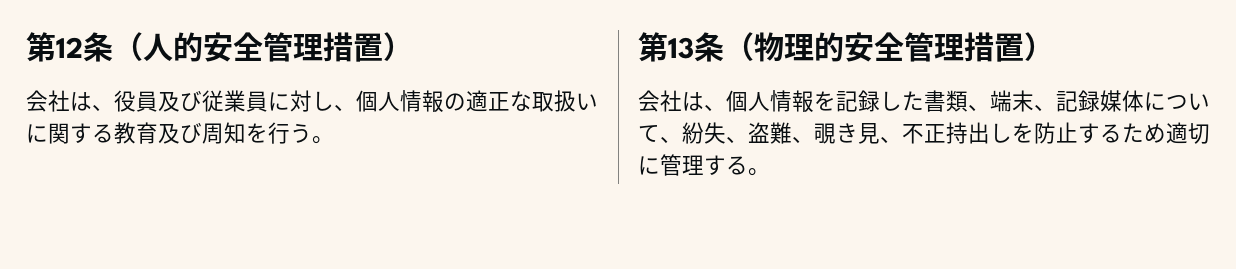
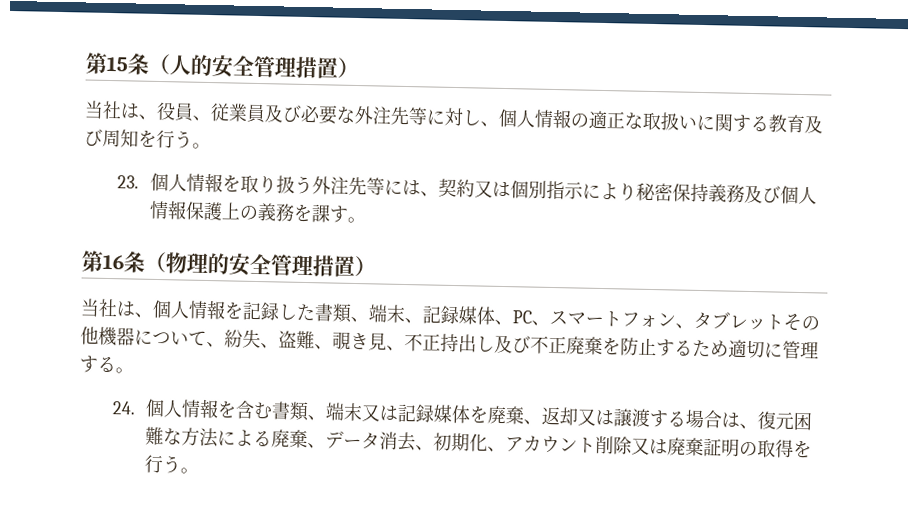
- 第12条（人的安全管理措置）
+ 第15条（人的安全管理措置）
- 会社は、役員及び従業員に対し、個人情報の適正な取扱いに関する教育及び周知を行う。
+ 当社は、役員、従業員及び必要な外注先等に対し、個人情報の適正な取扱いに関する教育及び周知を行う。
- 第13条（物理的安全管理措置）
+ 23.個人情報を取り扱う外注先等には、契約又は個別指示により秘密保持義務及び個人情報保護上の義務を課す。
+ 第16条（物理的安全管理措置）
- 会社は、個人情報を記録した書類、端末、記録媒体について、紛失、盗難、覗き見、不正持出しを防止するため適切に管理する。
+ 当社は、個人情報を記録した書類、端末、記録媒体、PC、スマートフォン、タブレットその他機器について、紛失、盗難、覗き見、不正持出し及び不正廃棄を防止するため適切に管理する。
+ 24.個人情報を含む書類、端末又は記録媒体を廃棄、返却又は譲渡する場合は、復元困難な方法による廃棄、データ消去、初期化、アカウント削除又は廃棄証明の取得を行う。

